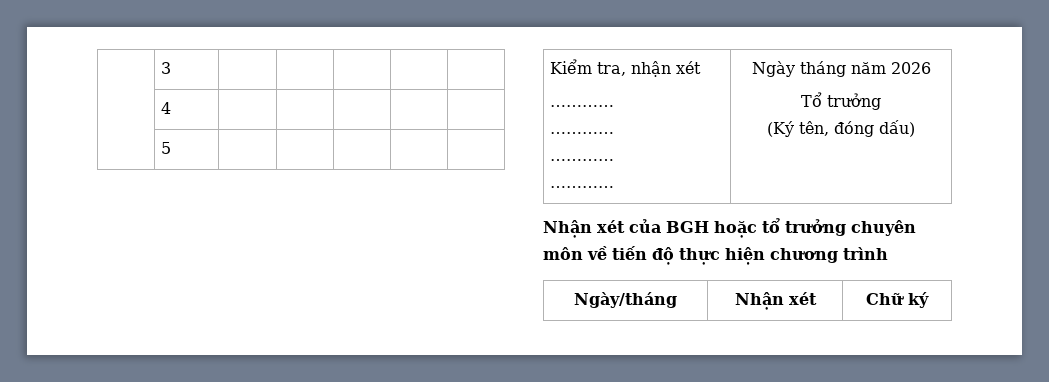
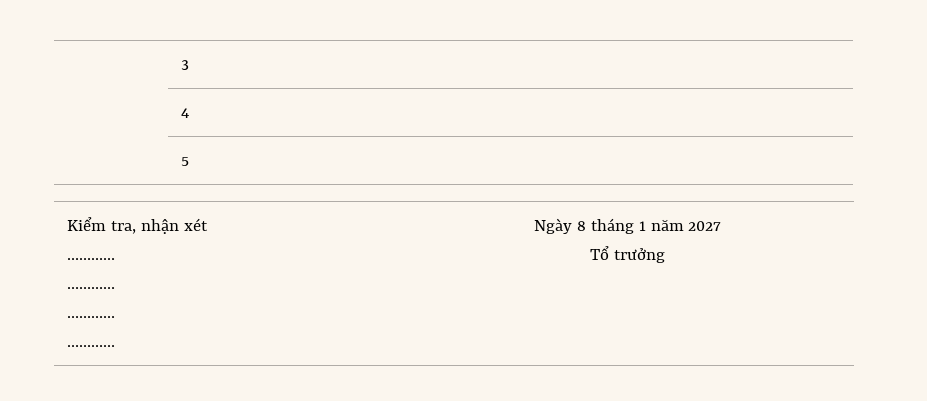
  Kiểm tra, nhận xét
  …………
  …………
  …………
- ………… | Ngày tháng năm 2026
+ ………… | Ngày 8 tháng 1 năm 2027
  Tổ trưởng
- (Ký tên, đóng dấu)
- Nhận xét của BGH hoặc tổ trưởng chuyên môn về tiến độ thực hiện chương trình
- Ngày/tháng | Nhận xét | Chữ ký

